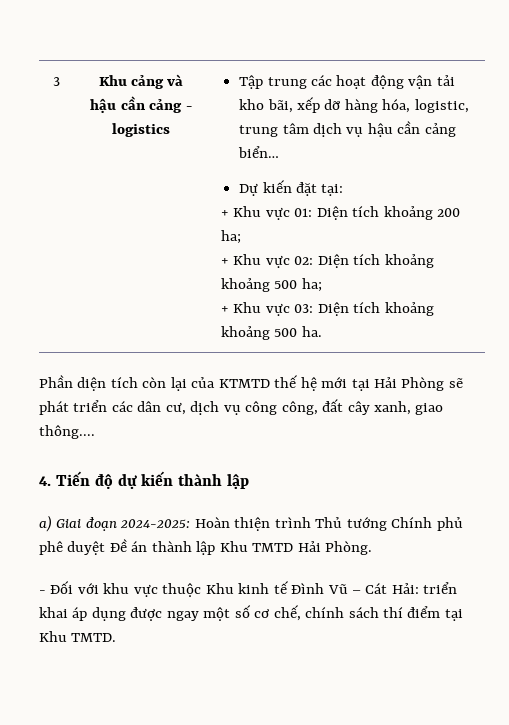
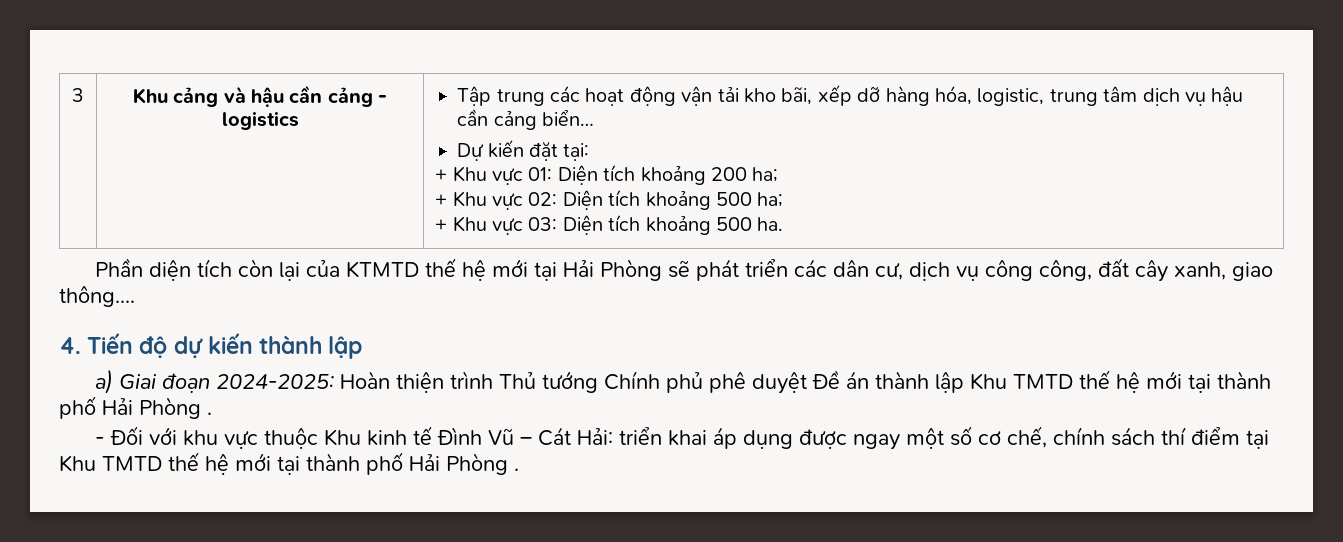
- + Khu vực 02: Diện tích khoảng khoảng 500 ha;
+ + Khu vực 02: Diện tích khoảng 500 ha;
- + Khu vực 03: Diện tích khoảng khoảng 500 ha.
+ + Khu vực 03: Diện tích khoảng 500 ha.
- a) Giai đoạn 2024-2025: Hoàn thiện trình Thủ tướng Chính phủ phê duyệt Đề án thành lập Khu TMTD Hải Phòng.
+ a) Giai đoạn 2024-2025: Hoàn thiện trình Thủ tướng Chính phủ phê duyệt Đề án thành lập Khu TMTD thế hệ mới tại thành phố Hải Phòng .
- - Đối với khu vực thuộc Khu kinh tế Đình Vũ – Cát Hải: triển khai áp dụng được ngay một số cơ chế, chính sách thí điểm tại Khu TMTD.
+ - Đối với khu vực thuộc Khu kinh tế Đình Vũ – Cát Hải: triển khai áp dụng được ngay một số cơ chế, chính sách thí điểm tại Khu TMTD thế hệ mới tại thành phố Hải Phòng .

